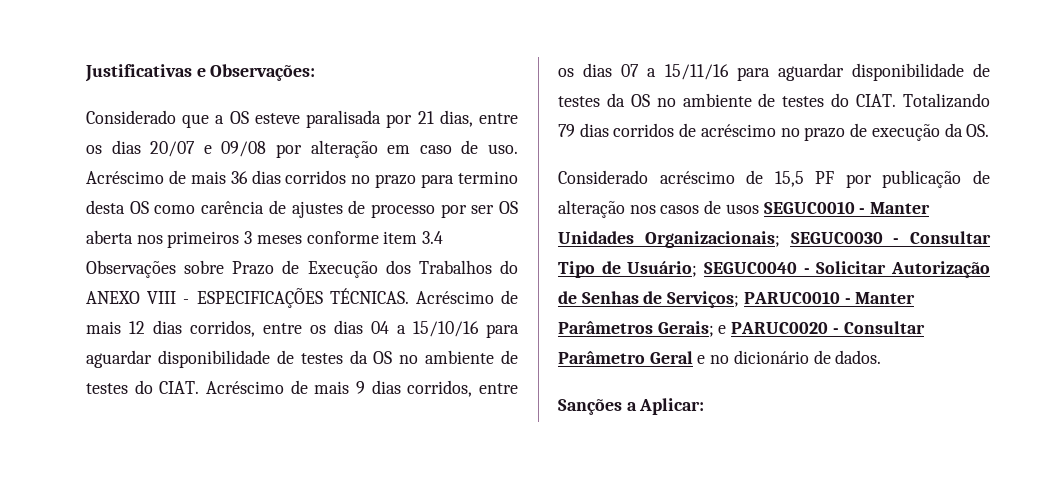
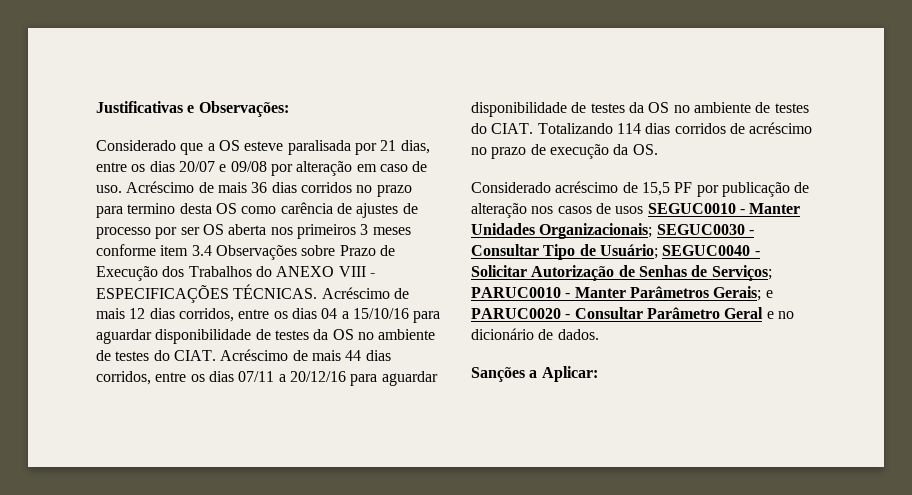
- Acréscimo de mais 9 dias corridos, entre os dias 07 a 15/11/16 para aguardar disponibilidade de testes da OS no ambiente de testes do CIAT.
+ Acréscimo de mais 44 dias corridos, entre os dias 07/11 a 20/12/16 para aguardar disponibilidade de testes da OS no ambiente de testes do CIAT.
- Totalizando 79 dias corridos de acréscimo no prazo de execução da OS.
+ Totalizando 114 dias corridos de acréscimo no prazo de execução da OS.

